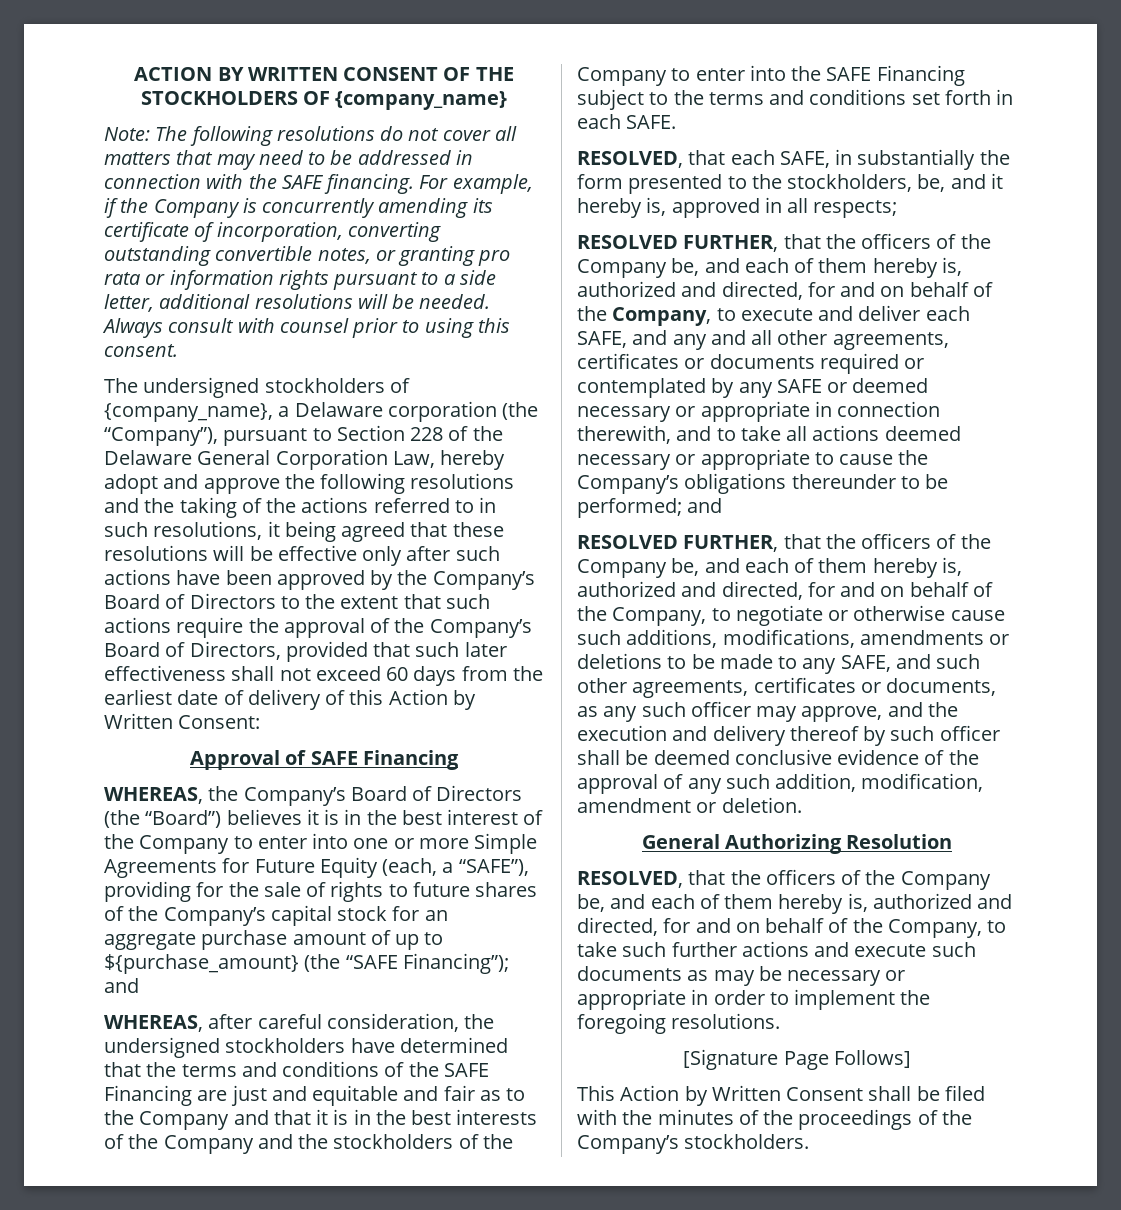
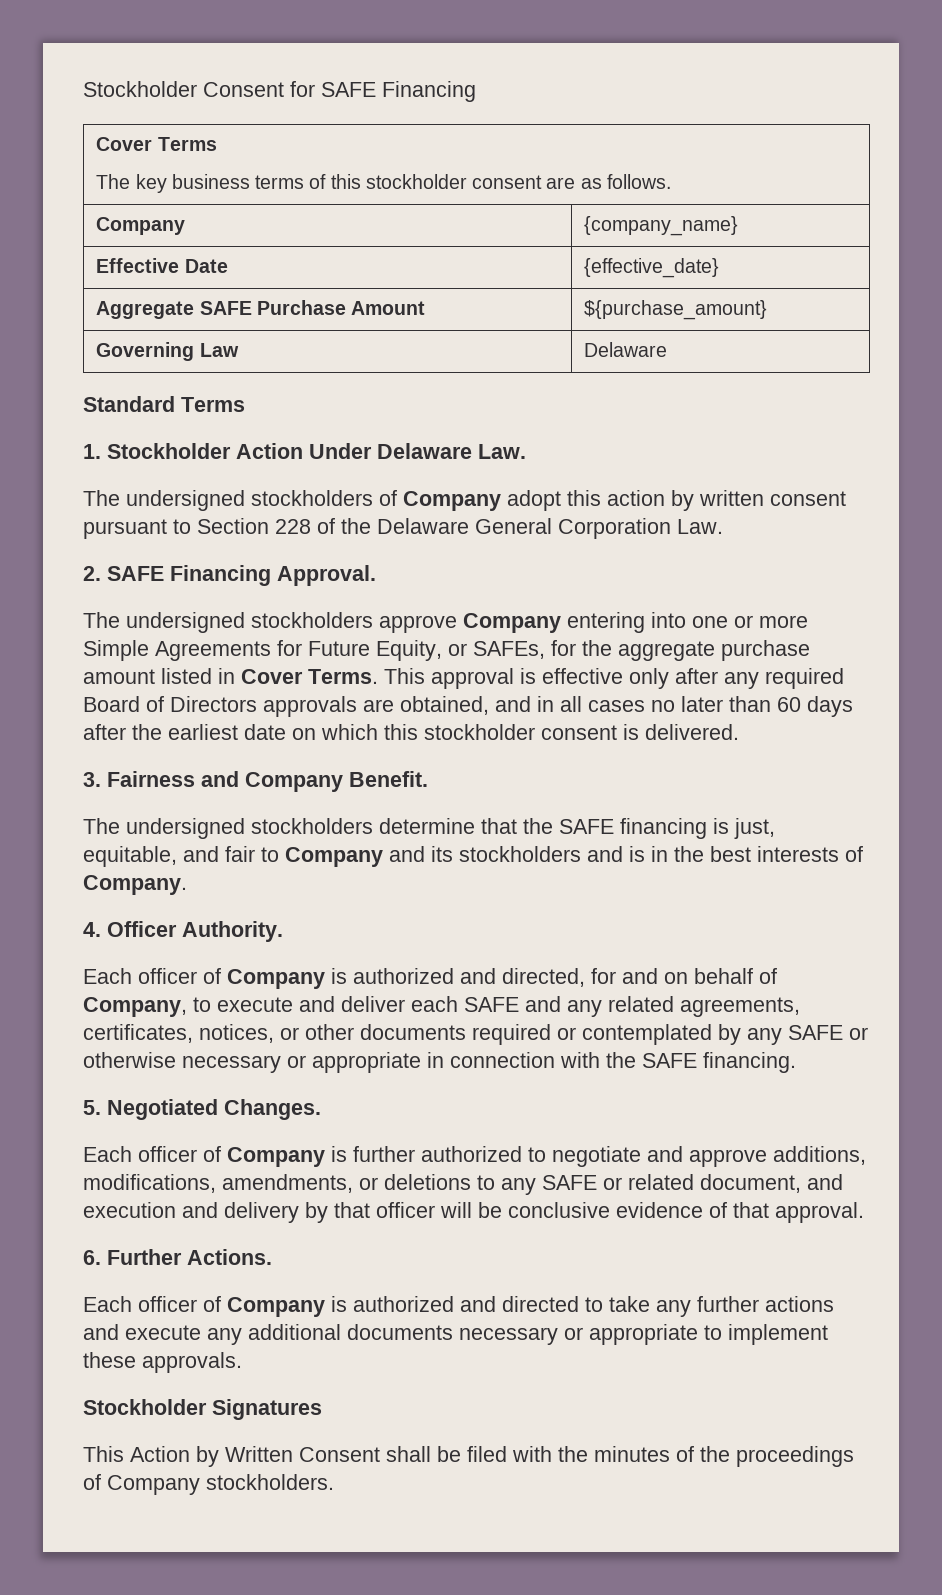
- ACTION BY WRITTEN CONSENT OF THE STOCKHOLDERS OF {company_name}
- Note: The following resolutions do not cover all matters that may need to be addressed in connection with the SAFE financing. For example, if the Company is concurrently amending its certificate of incorporation, converting outstanding convertible notes, or granting pro rata or information rights pursuant to a side letter, additional resolutions will be needed. Always consult with counsel prior to using this consent.
- The undersigned stockholders of {company_name}, a Delaware corporation (the “Company”), pursuant to Section 228 of the Delaware General Corporation Law, hereby adopt and approve the following resolutions and the taking of the actions referred to in such resolutions, it being agreed that these resolutions will be effective only after such actions have been approved by the Company’s Board of Directors to the extent that such actions require the approval of the Company’s Board of Directors, provided that such later effectiveness shall not exceed 60 days from the earliest date of delivery of this Action by Written Consent:
- Approval of SAFE Financing
- WHEREAS, the Company’s Board of Directors (the “Board”) believes it is in the best interest of the Company to enter into one or more Simple Agreements for Future Equity (each, a “SAFE”), providing for the sale of rights to future shares of the Company’s capital stock for an aggregate purchase amount of up to ${purchase_amount} (the “SAFE Financing”); and
- WHEREAS, after careful consideration, the undersigned stockholders have determined that the terms and conditions of the SAFE Financing are just and equitable and fair as to the Company and that it is in the best interests of the Company and the stockholders of the Company to enter into the SAFE Financing subject to the terms and conditions set forth in each SAFE.
- RESOLVED, that each SAFE, in substantially the form presented to the stockholders, be, and it hereby is, approved in all respects;
- RESOLVED FURTHER, that the officers of the Company be, and each of them hereby is, authorized and directed, for and on behalf of the Company, to execute and deliver each SAFE, and any and all other agreements, certificates or documents required or contemplated by any SAFE or deemed necessary or appropriate in connection therewith, and to take all actions deemed necessary or appropriate to cause the Company’s obligations thereunder to be performed; and
- RESOLVED FURTHER, that the officers of the Company be, and each of them hereby is, authorized and directed, for and on behalf of the Company, to negotiate or otherwise cause such additions, modifications, amendments or deletions to be made to any SAFE, and such other agreements, certificates or documents, as any such officer may approve, and the execution and delivery thereof by such officer shall be deemed conclusive evidence of the approval of any such addition, modification, amendment or deletion.
- General Authorizing Resolution
- RESOLVED, that the officers of the Company be, and each of them hereby is, authorized and directed, for and on behalf of the Company, to take such further actions and execute such documents as may be necessary or appropriate in order to implement the foregoing resolutions.
- [Signature Page Follows]
+ Stockholder Consent for SAFE Financing
+ Cover Terms
+ The key business terms of this stockholder consent are as follows.
+ Company | {company_name}
+ Effective Date | {effective_date}
+ Aggregate SAFE Purchase Amount | ${purchase_amount}
+ Governing Law | Delaware
+ Standard Terms
+ 1. Stockholder Action Under Delaware Law.
+ The undersigned stockholders of Company adopt this action by written consent pursuant to Section 228 of the Delaware General Corporation Law.
+ 2. SAFE Financing Approval.
+ The undersigned stockholders approve Company entering into one or more Simple Agreements for Future Equity, or SAFEs, for the aggregate purchase amount listed in Cover Terms. This approval is effective only after any required Board of Directors approvals are obtained, and in all cases no later than 60 days after the earliest date on which this stockholder consent is delivered.
+ 3. Fairness and Company Benefit.
+ The undersigned stockholders determine that the SAFE financing is just, equitable, and fair to Company and its stockholders and is in the best interests of Company.
+ 4. Officer Authority.
+ Each officer of Company is authorized and directed, for and on behalf of Company, to execute and deliver each SAFE and any related agreements, certificates, notices, or other documents required or contemplated by any SAFE or otherwise necessary or appropriate in connection with the SAFE financing.
+ 5. Negotiated Changes.
+ Each officer of Company is further authorized to negotiate and approve additions, modifications, amendments, or deletions to any SAFE or related document, and execution and delivery by that officer will be conclusive evidence of that approval.
+ 6. Further Actions.
+ Each officer of Company is authorized and directed to take any further actions and execute any additional documents necessary or appropriate to implement these approvals.
+ Stockholder Signatures
- This Action by Written Consent shall be filed with the minutes of the proceedings of the Company’s stockholders.
+ This Action by Written Consent shall be filed with the minutes of the proceedings of Company stockholders.

